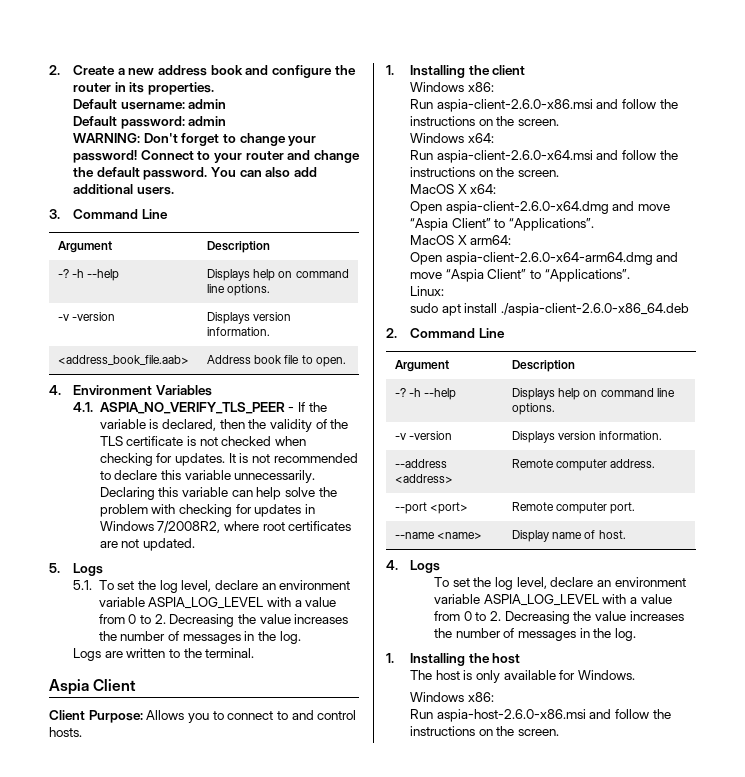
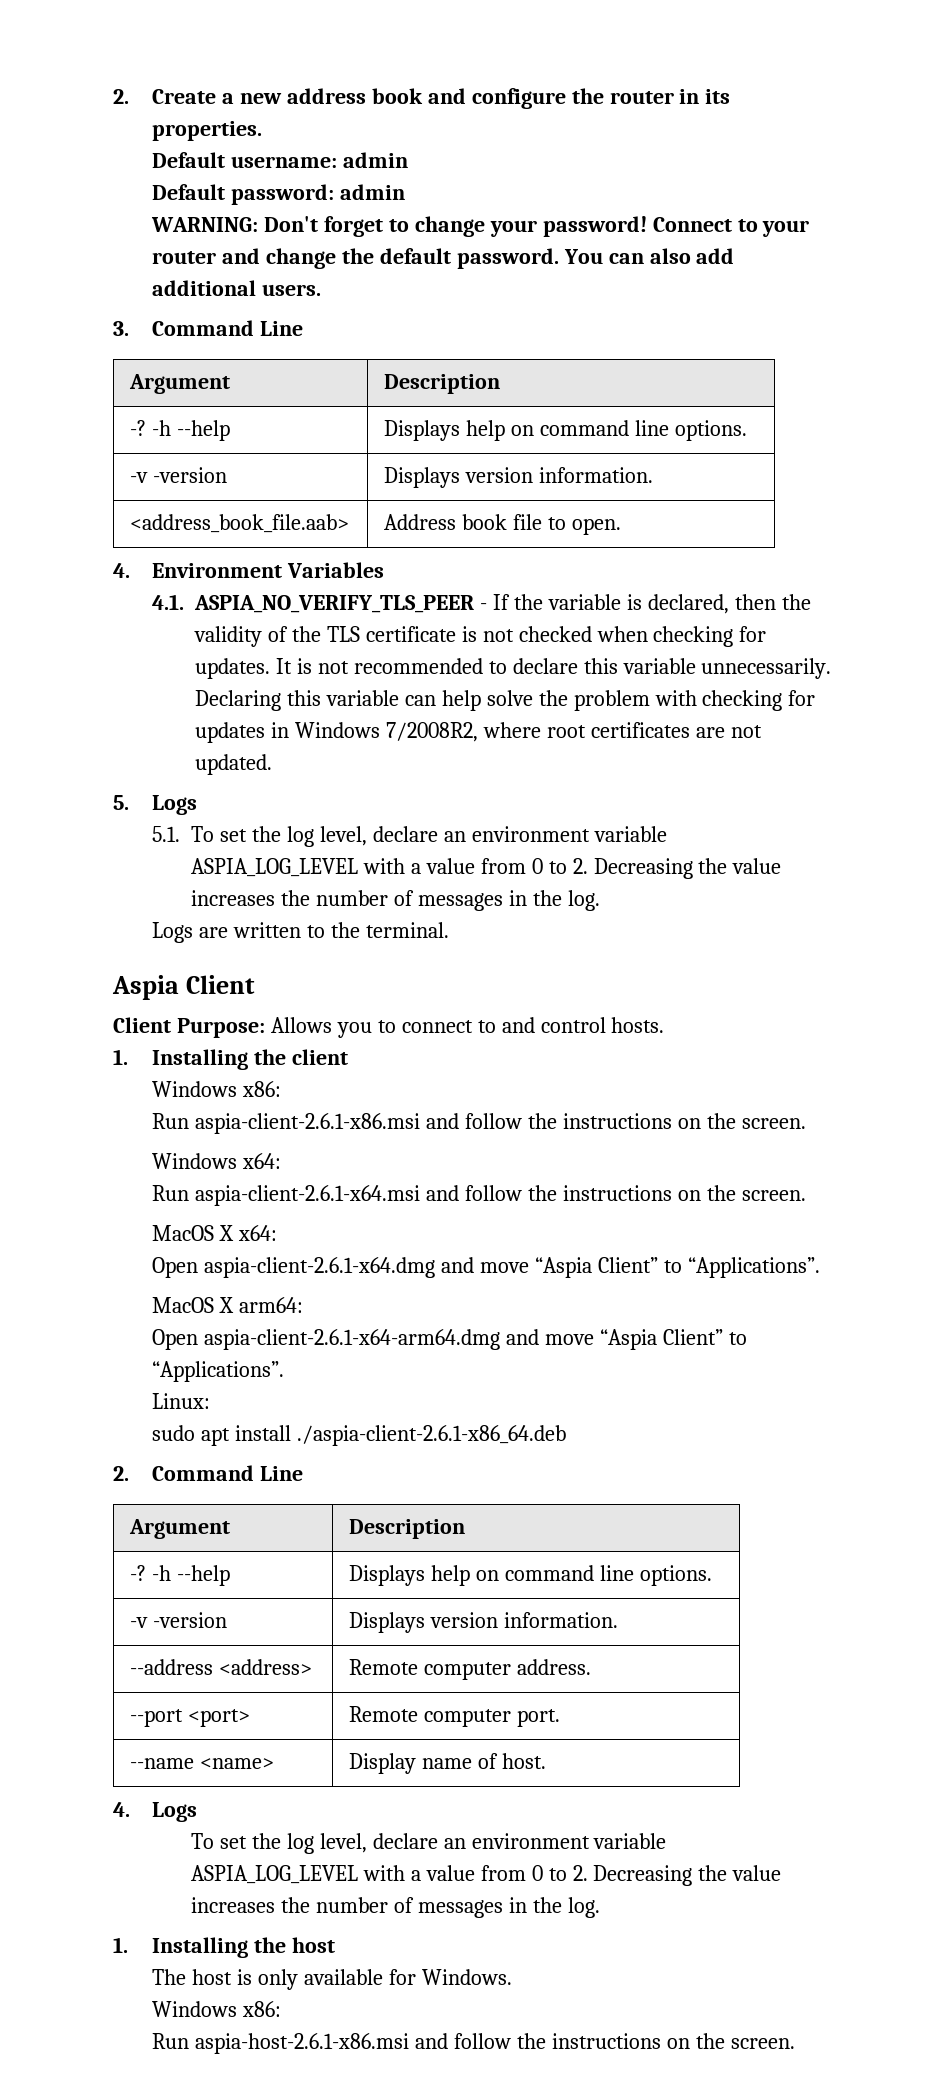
- Run aspia-client-2.6.0-x86.msi and follow the instructions on the screen.
+ Run aspia-client-2.6.1-x86.msi and follow the instructions on the screen.
- Run aspia-client-2.6.0-x64.msi and follow the instructions on the screen.
+ Run aspia-client-2.6.1-x64.msi and follow the instructions on the screen.
- Open aspia-client-2.6.0-x64.dmg and move “Aspia Client” to “Applications”.
+ Open aspia-client-2.6.1-x64.dmg and move “Aspia Client” to “Applications”.
- Open aspia-client-2.6.0-x64-arm64.dmg and move “Aspia Client” to “Applications”.
+ Open aspia-client-2.6.1-x64-arm64.dmg and move “Aspia Client” to “Applications”.
- sudo apt install ./aspia-client-2.6.0-x86_64.deb
+ sudo apt install ./aspia-client-2.6.1-x86_64.deb
- Run aspia-host-2.6.0-x86.msi and follow the instructions on the screen.
+ Run aspia-host-2.6.1-x86.msi and follow the instructions on the screen.

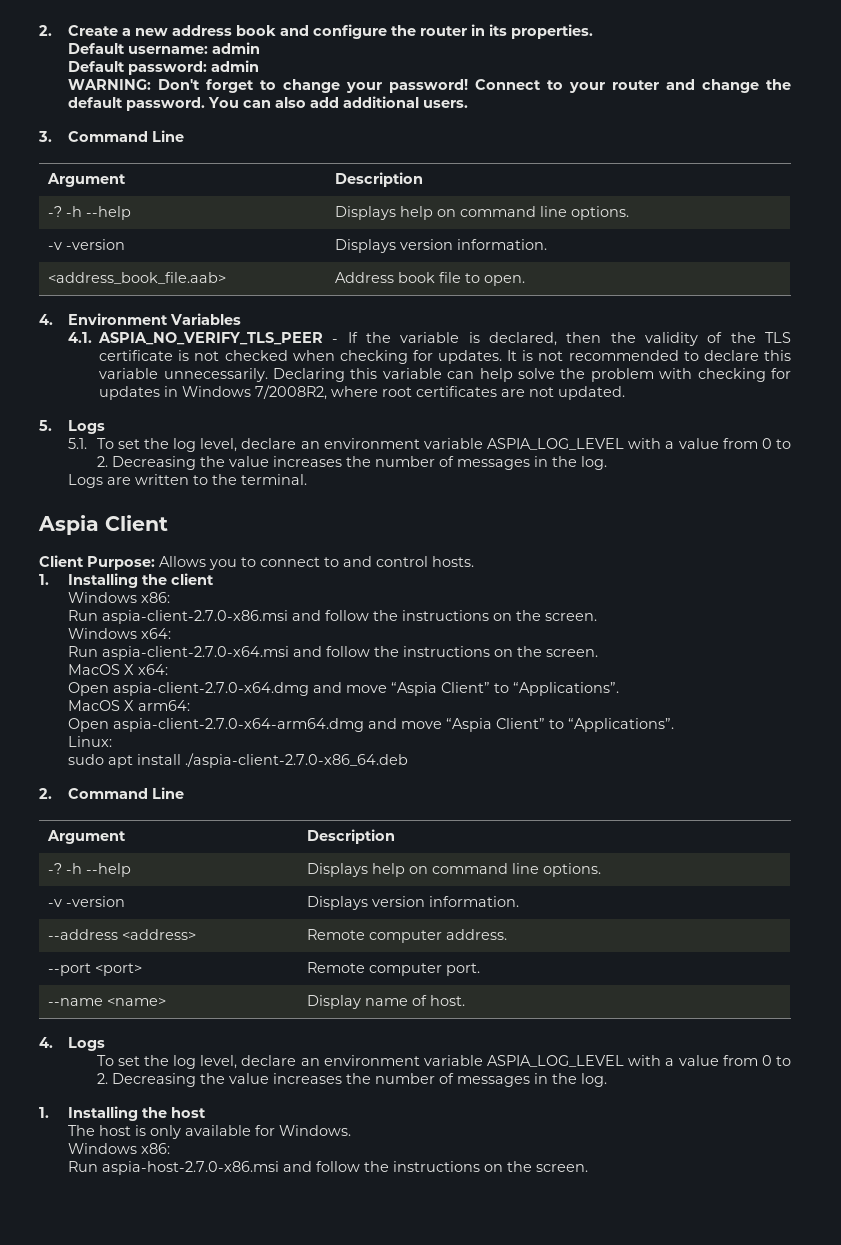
- Run aspia-client-2.6.1-x86.msi and follow the instructions on the screen.
+ Run aspia-client-2.7.0-x86.msi and follow the instructions on the screen.
- Run aspia-client-2.6.1-x64.msi and follow the instructions on the screen.
+ Run aspia-client-2.7.0-x64.msi and follow the instructions on the screen.
- Open aspia-client-2.6.1-x64.dmg and move “Aspia Client” to “Applications”.
+ Open aspia-client-2.7.0-x64.dmg and move “Aspia Client” to “Applications”.
- Open aspia-client-2.6.1-x64-arm64.dmg and move “Aspia Client” to “Applications”.
+ Open aspia-client-2.7.0-x64-arm64.dmg and move “Aspia Client” to “Applications”.
- sudo apt install ./aspia-client-2.6.1-x86_64.deb
+ sudo apt install ./aspia-client-2.7.0-x86_64.deb
- Run aspia-host-2.6.1-x86.msi and follow the instructions on the screen.
+ Run aspia-host-2.7.0-x86.msi and follow the instructions on the screen.

